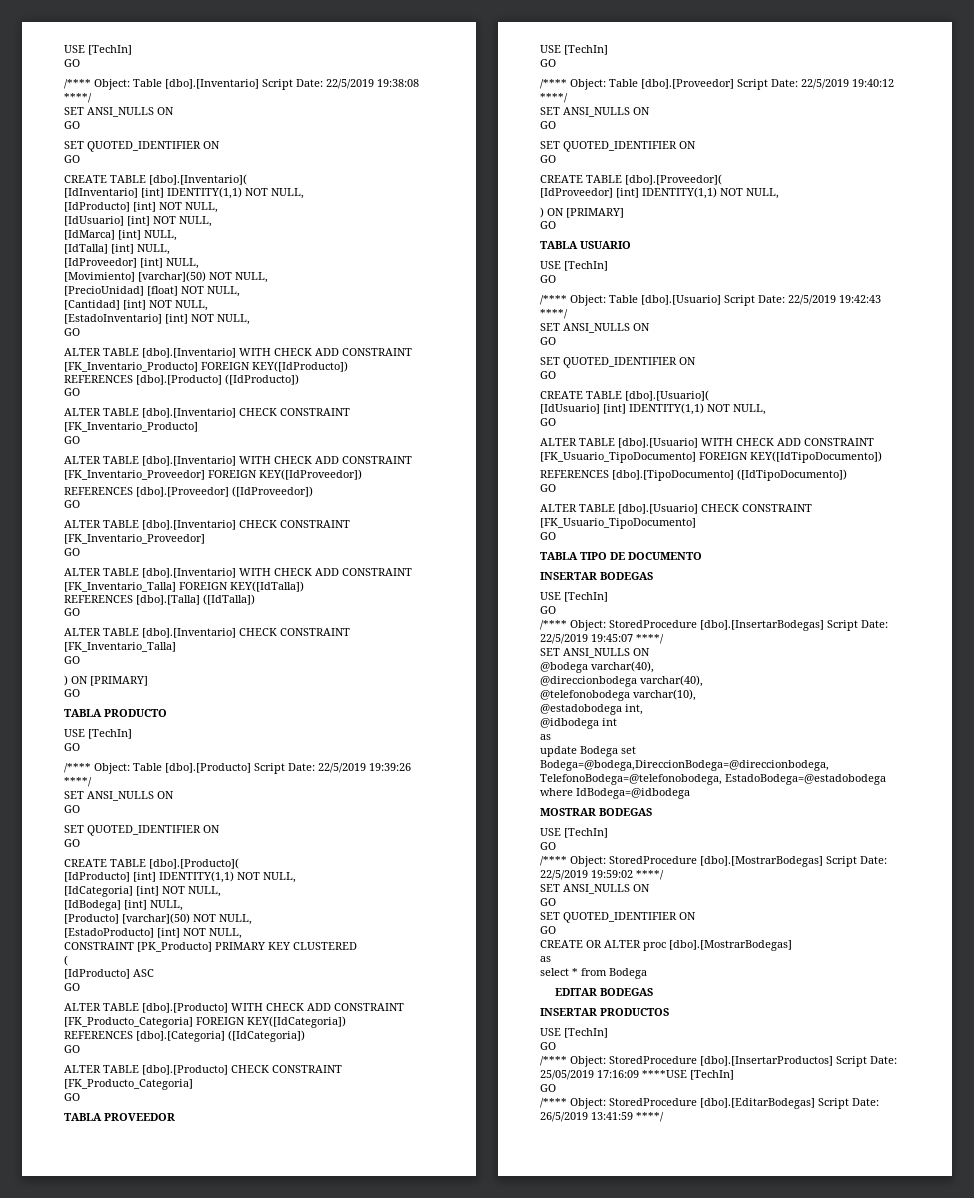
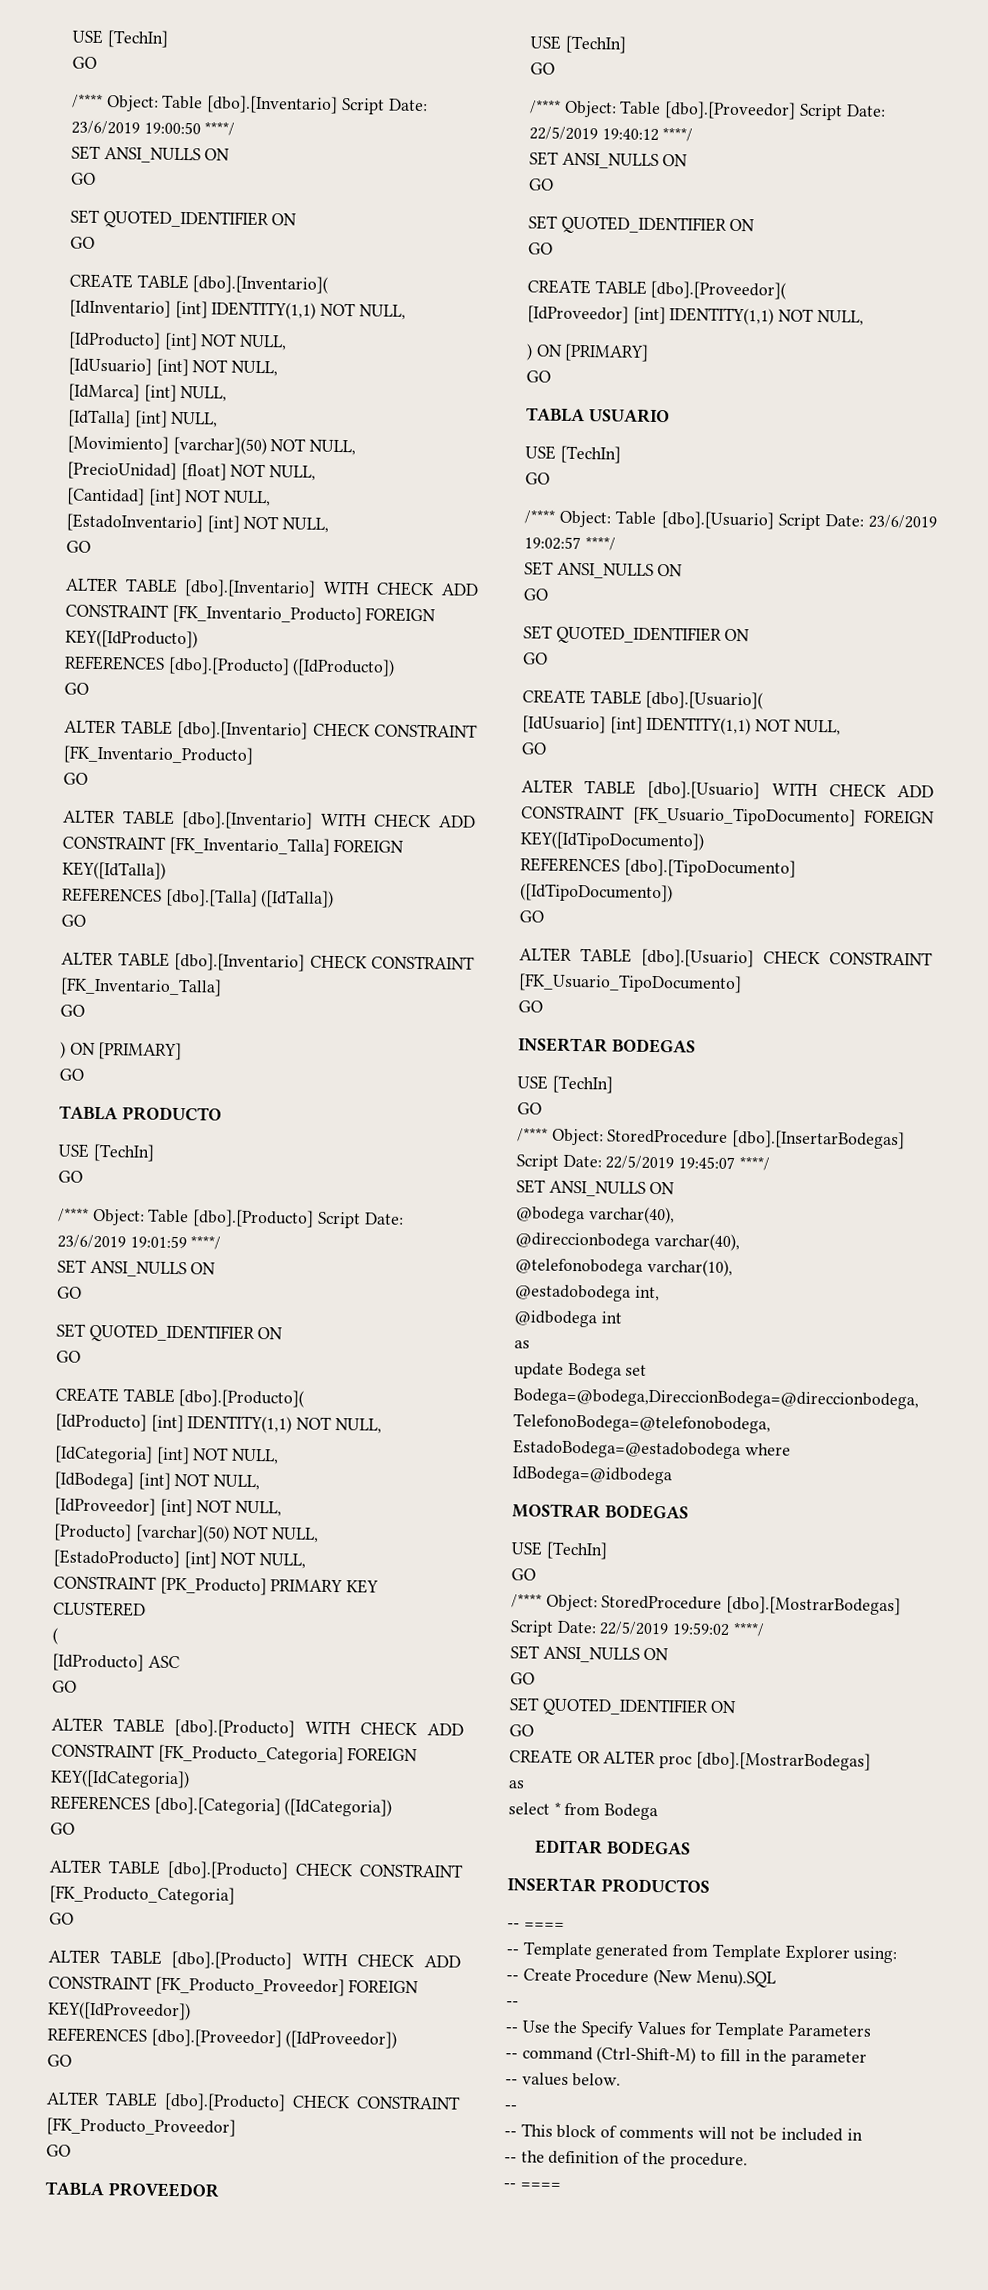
- /**** Object: Table [dbo].[Inventario] Script Date: 22/5/2019 19:38:08 ****/
+ /**** Object: Table [dbo].[Inventario] Script Date: 23/6/2019 19:00:50 ****/
- [IdProveedor] [int] NULL,
- ALTER TABLE [dbo].[Inventario] WITH CHECK ADD CONSTRAINT [FK_Inventario_Proveedor] FOREIGN KEY([IdProveedor])
- REFERENCES [dbo].[Proveedor] ([IdProveedor])
- GO
- ALTER TABLE [dbo].[Inventario] CHECK CONSTRAINT [FK_Inventario_Proveedor]
- GO
- /**** Object: Table [dbo].[Producto] Script Date: 22/5/2019 19:39:26 ****/
+ /**** Object: Table [dbo].[Producto] Script Date: 23/6/2019 19:01:59 ****/
- [IdBodega] [int] NULL,
+ [IdBodega] [int] NOT NULL,
+ [IdProveedor] [int] NOT NULL,
+ ALTER TABLE [dbo].[Producto] WITH CHECK ADD CONSTRAINT [FK_Producto_Proveedor] FOREIGN KEY([IdProveedor])
+ REFERENCES [dbo].[Proveedor] ([IdProveedor])
+ GO
+ ALTER TABLE [dbo].[Producto] CHECK CONSTRAINT [FK_Producto_Proveedor]
+ GO
- /**** Object: Table [dbo].[Usuario] Script Date: 22/5/2019 19:42:43 ****/
+ /**** Object: Table [dbo].[Usuario] Script Date: 23/6/2019 19:02:57 ****/
- TABLA TIPO DE DOCUMENTO
  INSERTAR PRODUCTOS
- USE [TechIn]
- GO
- /**** Object: StoredProcedure [dbo].[InsertarProductos] Script Date: 25/05/2019 17:16:09 ****USE [TechIn]
- GO
- /**** Object: StoredProcedure [dbo].[EditarBodegas] Script Date: 26/5/2019 13:41:59 ****/
+ -- ====
+ -- Template generated from Template Explorer using:
+ -- Create Procedure (New Menu).SQL
+ --
+ -- Use the Specify Values for Template Parameters
+ -- command (Ctrl-Shift-M) to fill in the parameter
+ -- values below.
+ --
+ -- This block of comments will not be included in
+ -- the definition of the procedure.
+ -- ====

